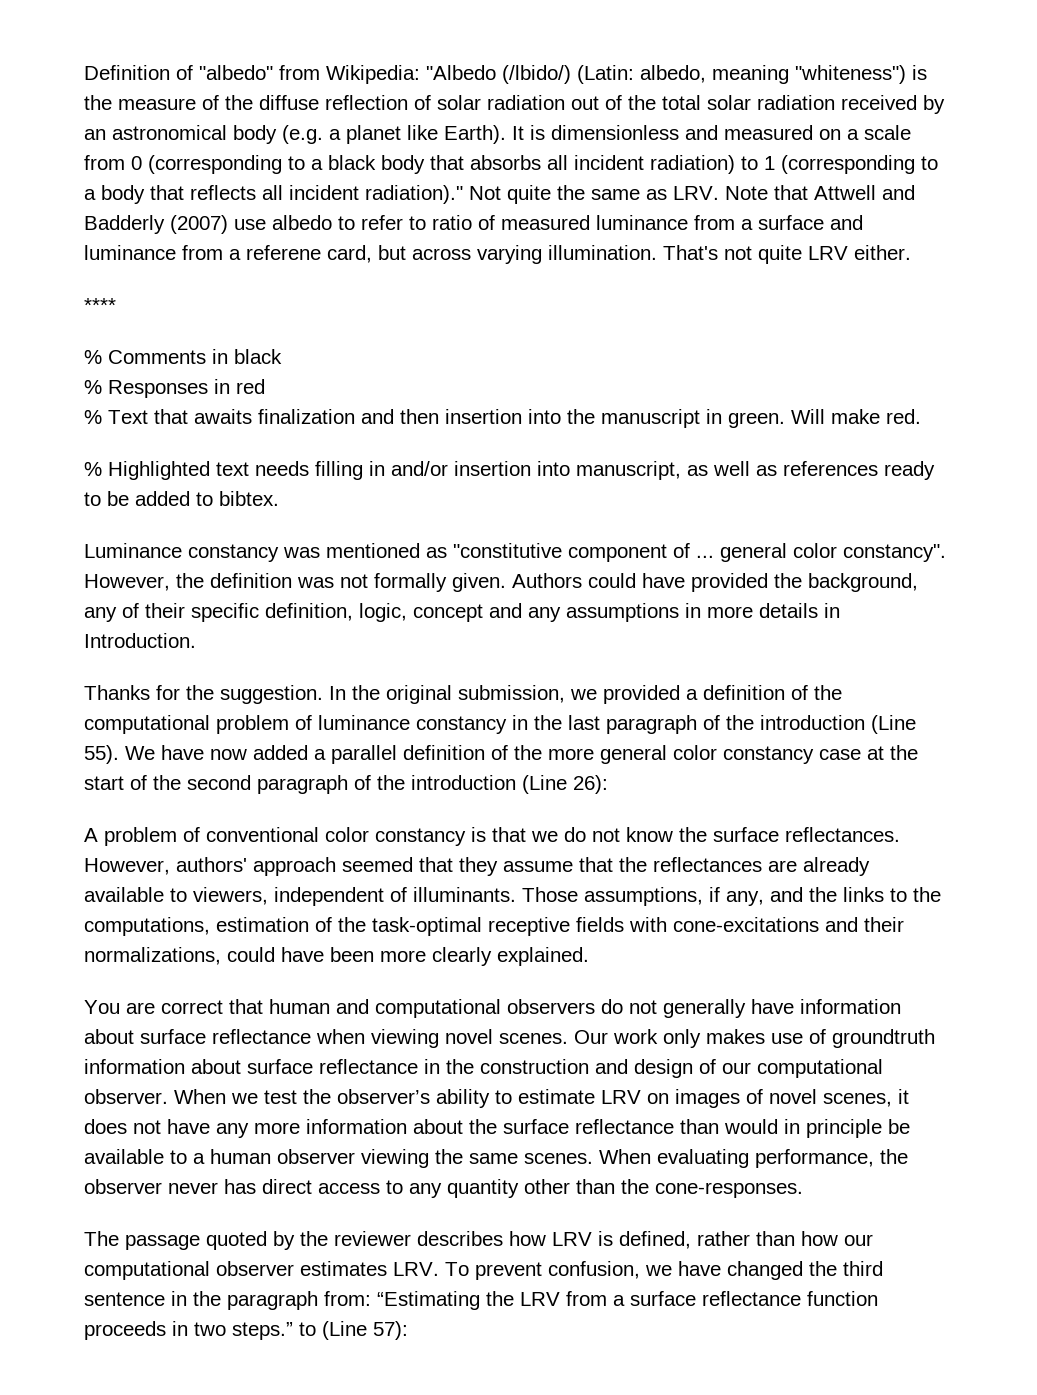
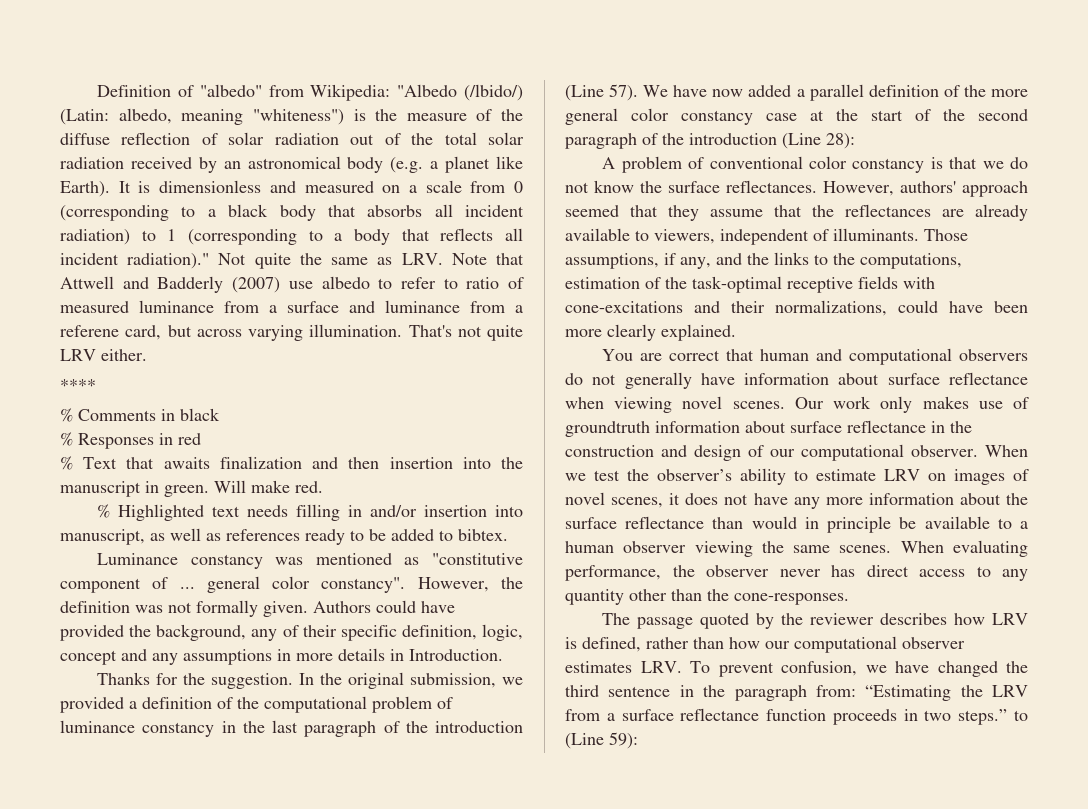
- In the original submission, we provided a definition of the computational problem of luminance constancy in the last paragraph of the introduction (Line 55).
+ In the original submission, we provided a definition of the computational problem of luminance constancy in the last paragraph of the introduction (Line 57).
- We have now added a parallel definition of the more general color constancy case at the start of the second paragraph of the introduction (Line 26):
+ We have now added a parallel definition of the more general color constancy case at the start of the second paragraph of the introduction (Line 28):
- The passage quoted by the reviewer describes how LRV is defined, rather than how our computational observer estimates LRV. To prevent confusion, we have changed the third sentence in the paragraph from: “Estimating the LRV from a surface reflectance function proceeds in two steps.” to (Line 57):
+ The passage quoted by the reviewer describes how LRV is defined, rather than how our computational observer estimates LRV. To prevent confusion, we have changed the third sentence in the paragraph from: “Estimating the LRV from a surface reflectance function proceeds in two steps.” to (Line 59):

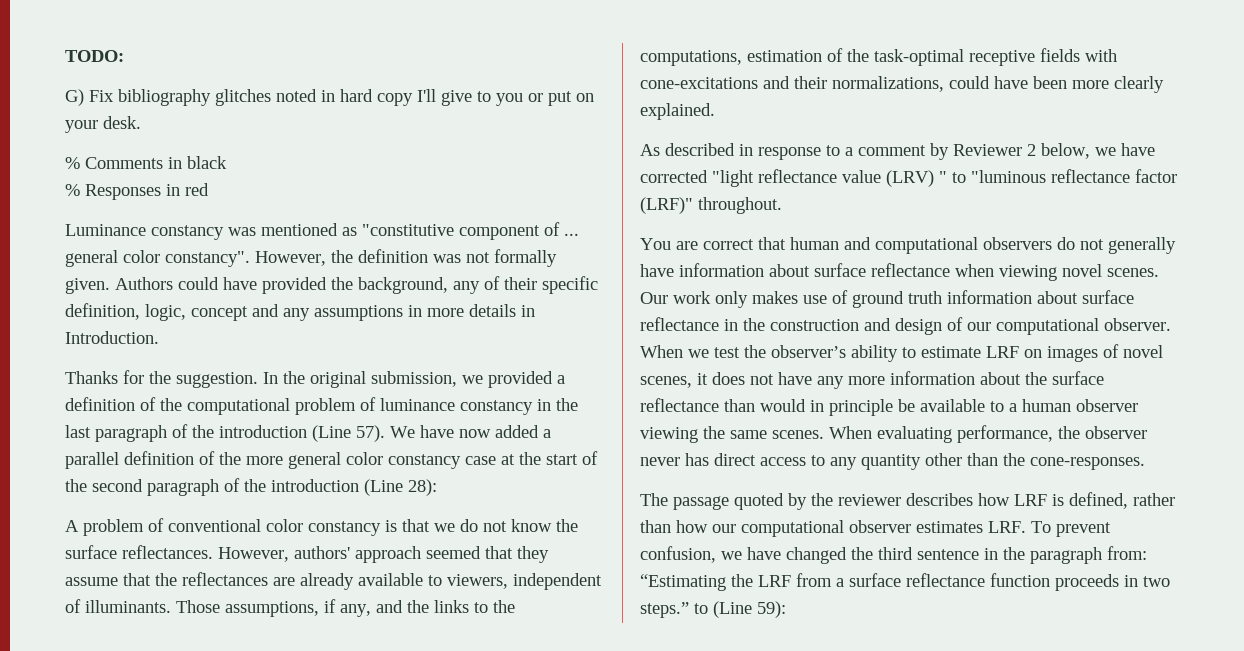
- Definition of "albedo" from Wikipedia: "Albedo (/lbido/) (Latin: albedo, meaning "whiteness") is the measure of the diffuse reflection of solar radiation out of the total solar radiation received by an astronomical body (e.g. a planet like Earth). It is dimensionless and measured on a scale from 0 (corresponding to a black body that absorbs all incident radiation) to 1 (corresponding to a body that reflects all incident radiation)." Not quite the same as LRV. Note that Attwell and Badderly (2007) use albedo to refer to ratio of measured luminance from a surface and luminance from a referene card, but across varying illumination. That's not quite LRV either.
- ****
+ TODO:
+ G) Fix bibliography glitches noted in hard copy I'll give to you or put on your desk.
- % Text that awaits finalization and then insertion into the manuscript in green. Will make red.
- % Highlighted text needs filling in and/or insertion into manuscript, as well as references ready to be added to bibtex.
+ As described in response to a comment by Reviewer 2 below, we have corrected "light reflectance value (LRV) " to "luminous reflectance factor (LRF)" throughout.
- Our work only makes use of groundtruth information about surface reflectance in the construction and design of our computational observer.
+ Our work only makes use of ground truth information about surface reflectance in the construction and design of our computational observer.
- When we test the observer’s ability to estimate LRV on images of novel scenes, it does not have any more information about the surface reflectance than would in principle be available to a human observer viewing the same scenes.
+ When we test the observer’s ability to estimate LRF on images of novel scenes, it does not have any more information about the surface reflectance than would in principle be available to a human observer viewing the same scenes.
- The passage quoted by the reviewer describes how LRV is defined, rather than how our computational observer estimates LRV. To prevent confusion, we have changed the third sentence in the paragraph from: “Estimating the LRV from a surface reflectance function proceeds in two steps.” to (Line 59):
+ The passage quoted by the reviewer describes how LRF is defined, rather than how our computational observer estimates LRF. To prevent confusion, we have changed the third sentence in the paragraph from: “Estimating the LRF from a surface reflectance function proceeds in two steps.” to (Line 59):

